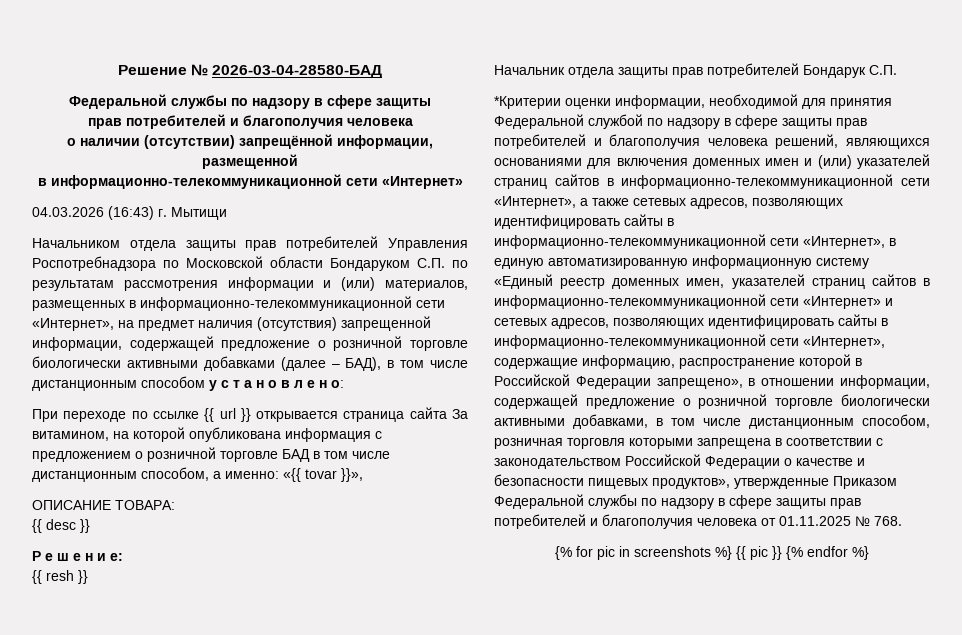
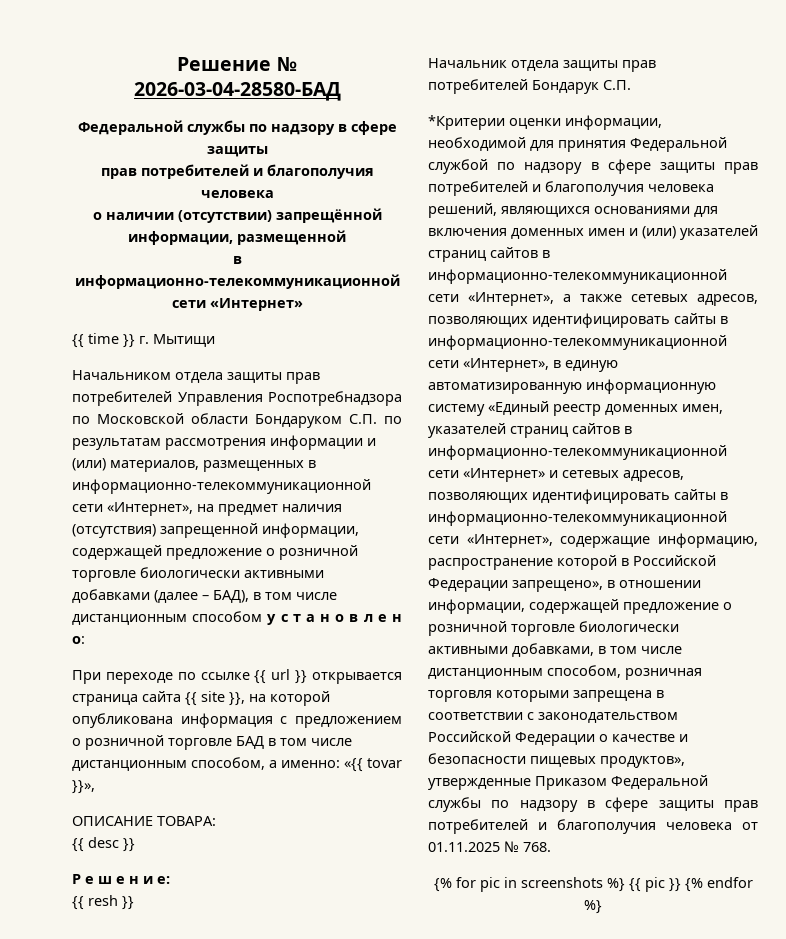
- 04.03.2026 (16:43) г. Мытищи
+ {{ time }} г. Мытищи
- При переходе по ссылке {{ url }} открывается страница сайта За витамином, на которой опубликована информация с предложением о розничной торговле БАД в том числе дистанционным способом, а именно: «{{ tovar }}»,
+ При переходе по ссылке {{ url }} открывается страница сайта {{ site }}, на которой опубликована информация с предложением о розничной торговле БАД в том числе дистанционным способом, а именно: «{{ tovar }}»,

